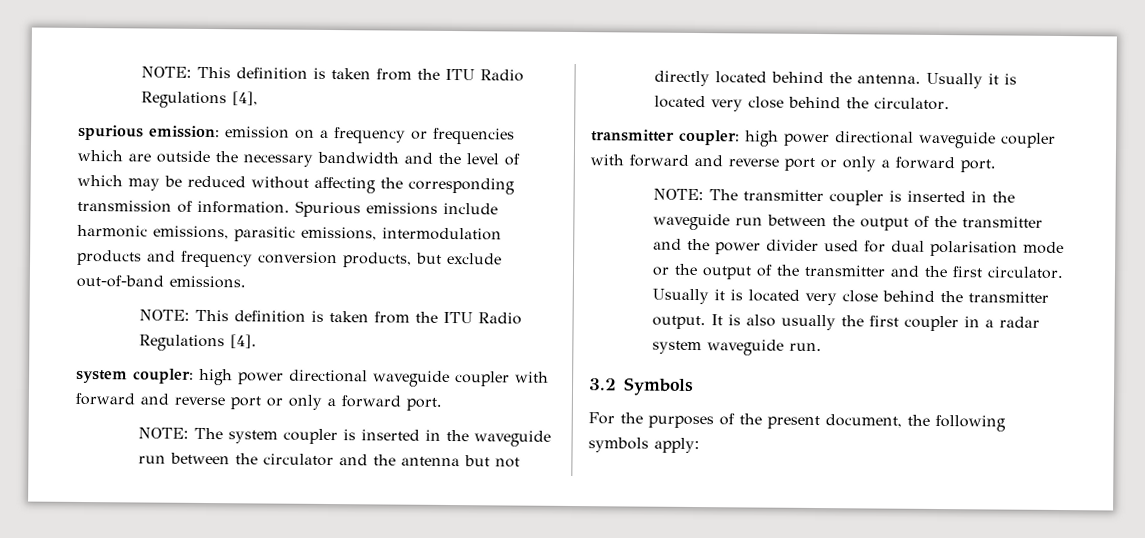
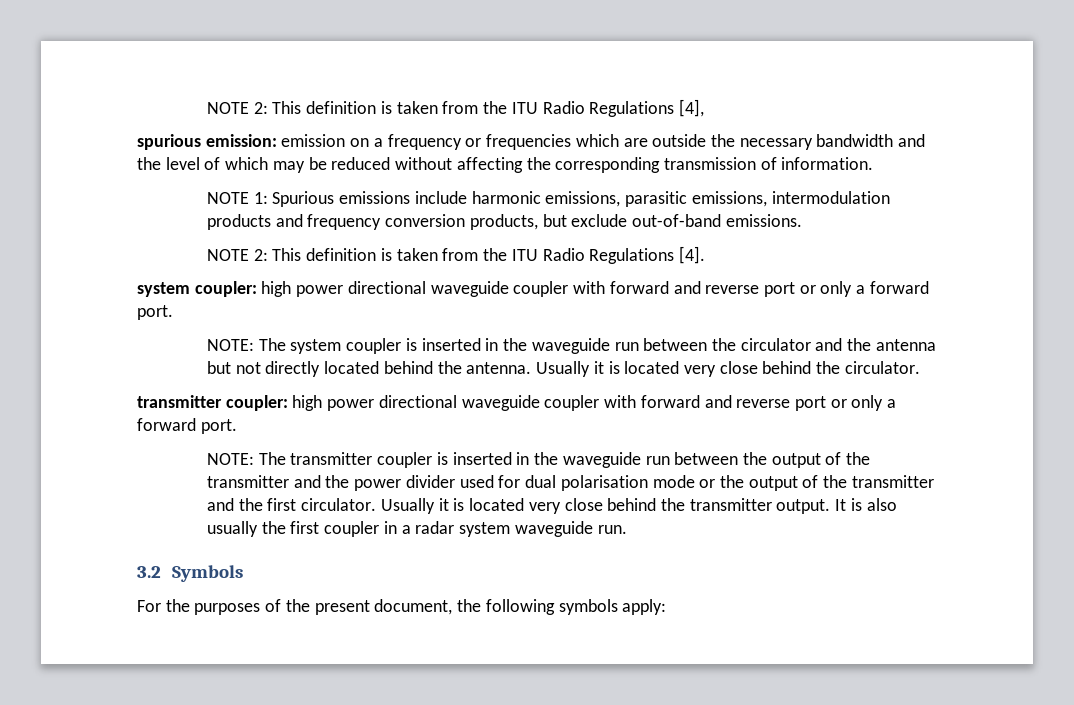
- NOTE: This definition is taken from the ITU Radio Regulations [4],
+ NOTE 2: This definition is taken from the ITU Radio Regulations [4],
- spurious emission: emission on a frequency or frequencies which are outside the necessary bandwidth and the level of which may be reduced without affecting the corresponding transmission of information. Spurious emissions include harmonic emissions, parasitic emissions, intermodulation products and frequency conversion products, but exclude out-of-band emissions.
+ spurious emission: emission on a frequency or frequencies which are outside the necessary bandwidth and the level of which may be reduced without affecting the corresponding transmission of information.
+ NOTE 1: Spurious emissions include harmonic emissions, parasitic emissions, intermodulation products and frequency conversion products, but exclude out-of-band emissions.
- NOTE: This definition is taken from the ITU Radio Regulations [4].
+ NOTE 2: This definition is taken from the ITU Radio Regulations [4].

